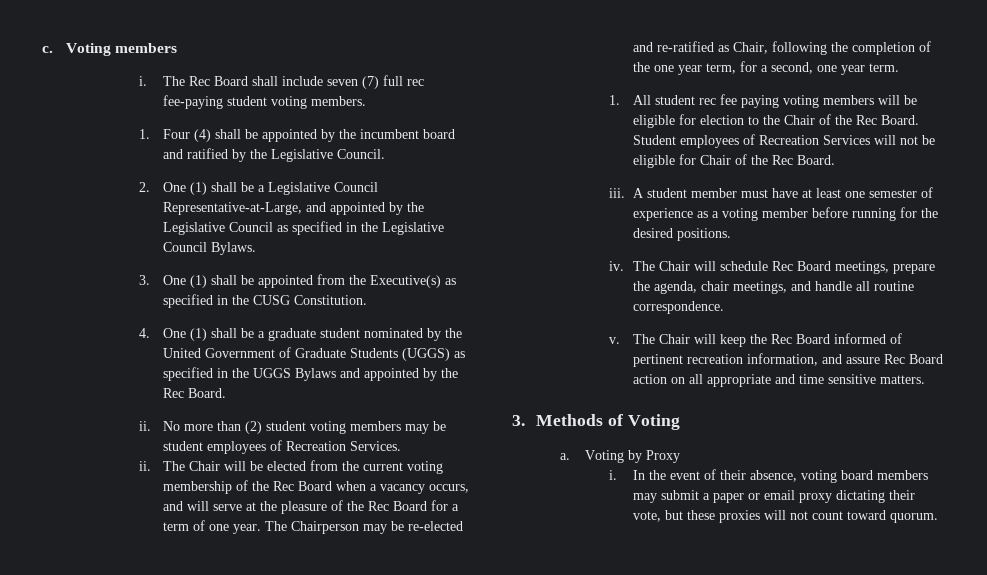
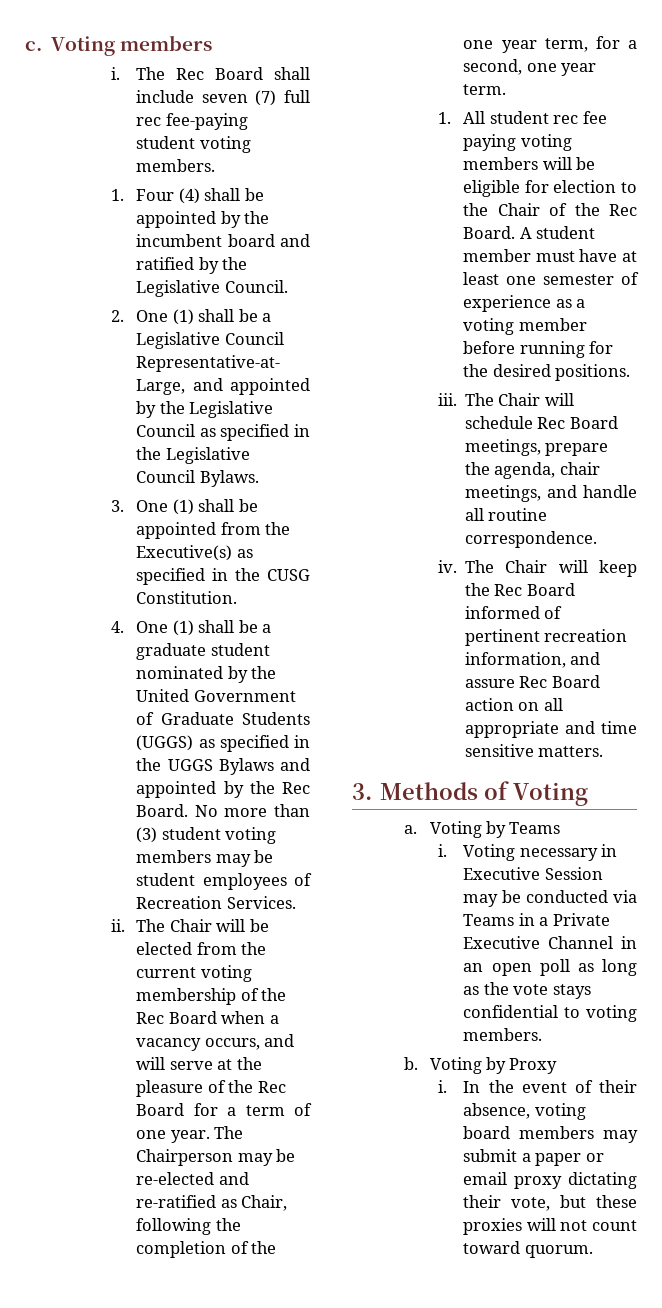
- 4. One (1) shall be a graduate student nominated by the United Government of Graduate Students (UGGS) as specified in the UGGS Bylaws and appointed by the Rec Board.
- ii. No more than (2) student voting members may be student employees of Recreation Services.
+ 4. One (1) shall be a graduate student nominated by the United Government of Graduate Students (UGGS) as specified in the UGGS Bylaws and appointed by the Rec Board. No more than (3) student voting members may be student employees of Recreation Services.
- Student employees of Recreation Services will not be eligible for Chair of the Rec Board.
- iii.
- iv.
+ iii.
- v.
+ iv.
- Voting by Proxy
+ Voting by Teams
+ i. Voting necessary in Executive Session may be conducted via Teams in a Private Executive Channel in an open poll as long as the vote stays confidential to voting members.
+ b. Voting by Proxy

